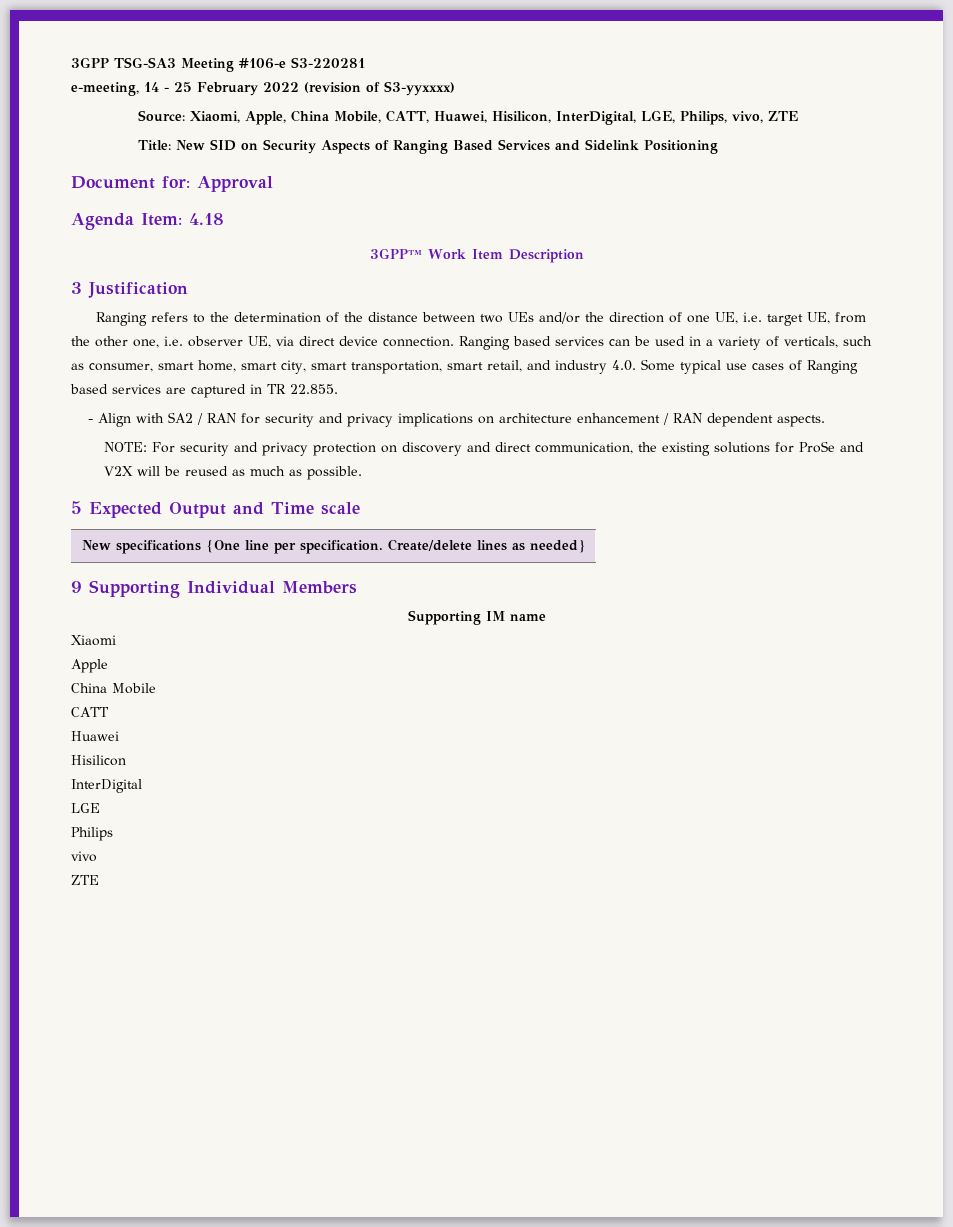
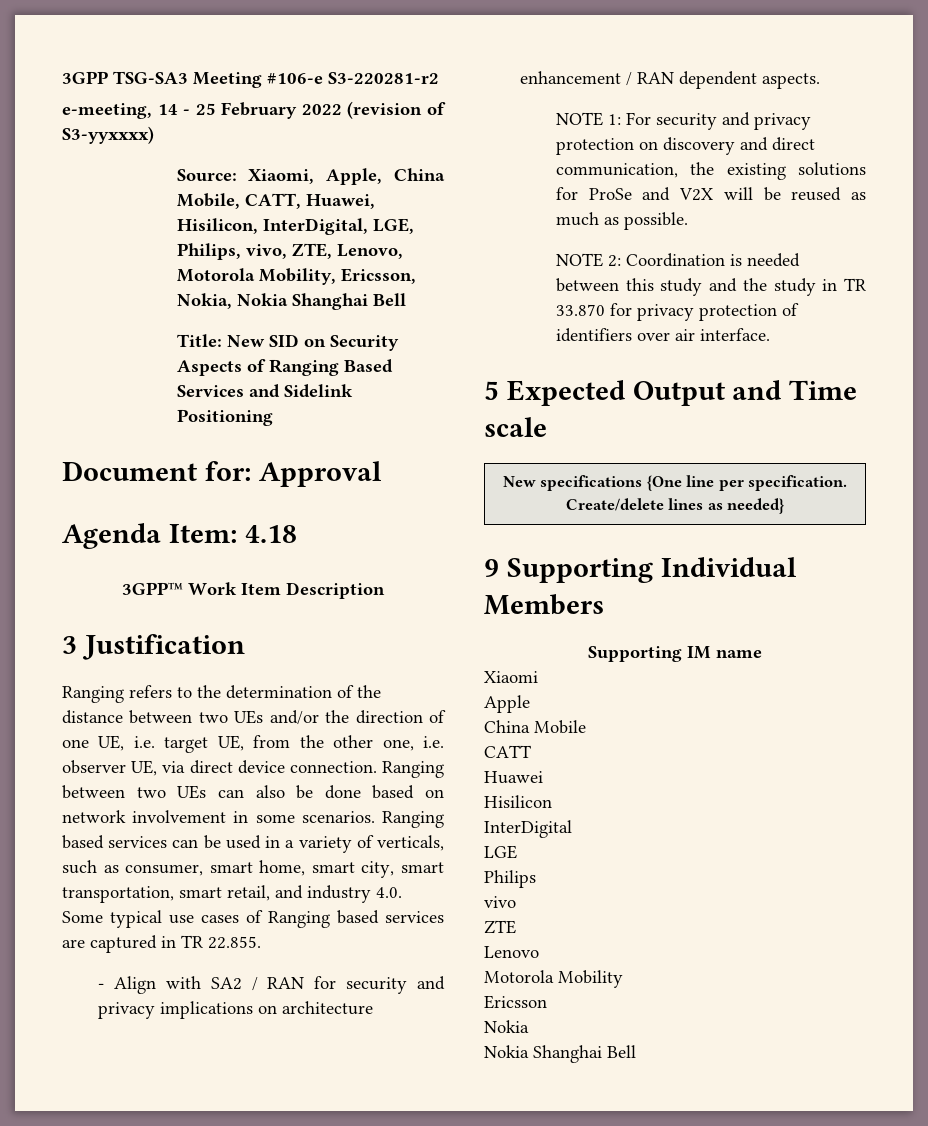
- 3GPP TSG-SA3 Meeting #106-e S3-220281
+ 3GPP TSG-SA3 Meeting #106-e S3-220281-r2
- Source: Xiaomi, Apple, China Mobile, CATT, Huawei, Hisilicon, InterDigital, LGE, Philips, vivo, ZTE
+ Source: Xiaomi, Apple, China Mobile, CATT, Huawei, Hisilicon, InterDigital, LGE, Philips, vivo, ZTE, Lenovo, Motorola Mobility, Ericsson, Nokia, Nokia Shanghai Bell
- Ranging based services can be used in a variety of verticals, such as consumer, smart home, smart city, smart transportation, smart retail, and industry 4.0. Some typical use cases of Ranging based services are captured in TR 22.855.
+ Ranging between two UEs can also be done based on network involvement in some scenarios. Ranging based services can be used in a variety of verticals, such as consumer, smart home, smart city, smart transportation, smart retail, and industry 4.0. Some typical use cases of Ranging based services are captured in TR 22.855.
- NOTE: For security and privacy protection on discovery and direct communication, the existing solutions for ProSe and V2X will be reused as much as possible.
+ NOTE 1: For security and privacy protection on discovery and direct communication, the existing solutions for ProSe and V2X will be reused as much as possible.
+ NOTE 2: Coordination is needed between this study and the study in TR 33.870 for privacy protection of identifiers over air interface.
+ Lenovo
+ Motorola Mobility
+ Ericsson
+ Nokia
+ Nokia Shanghai Bell

